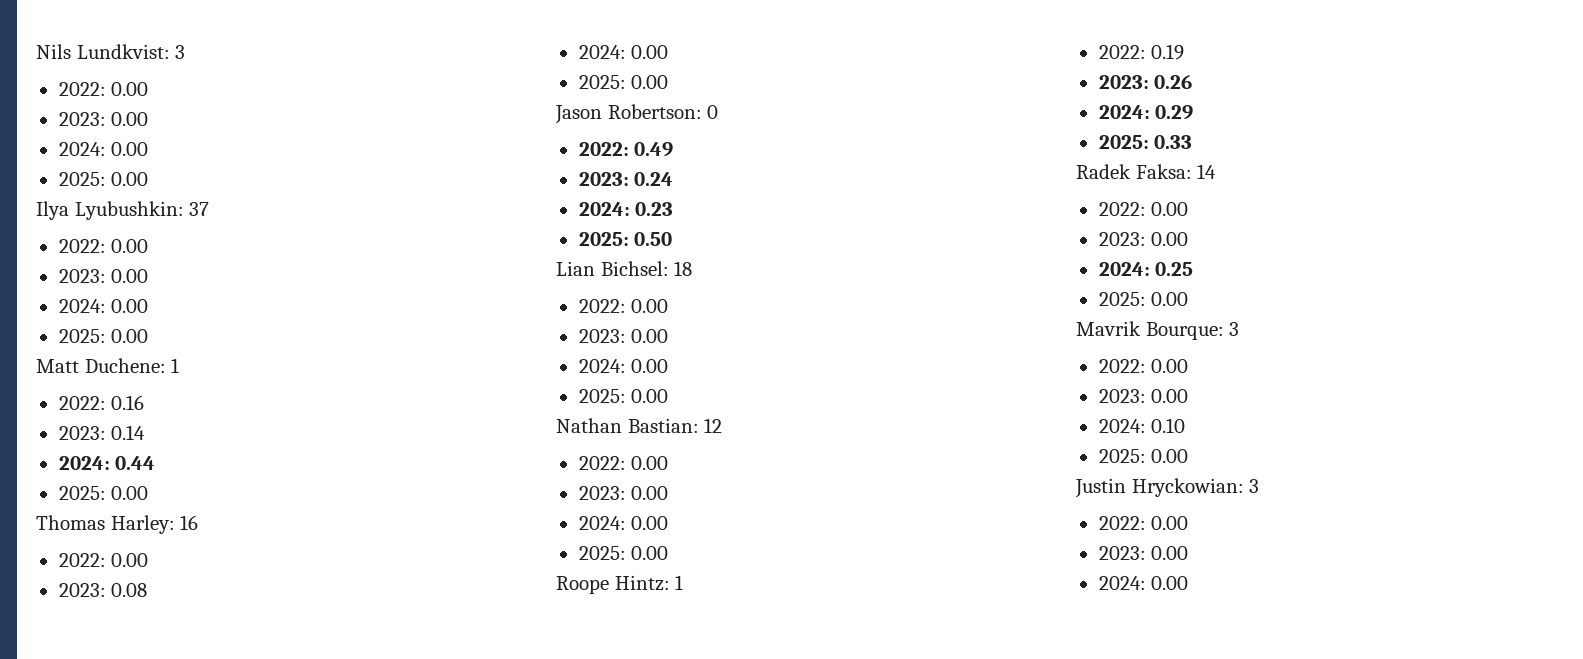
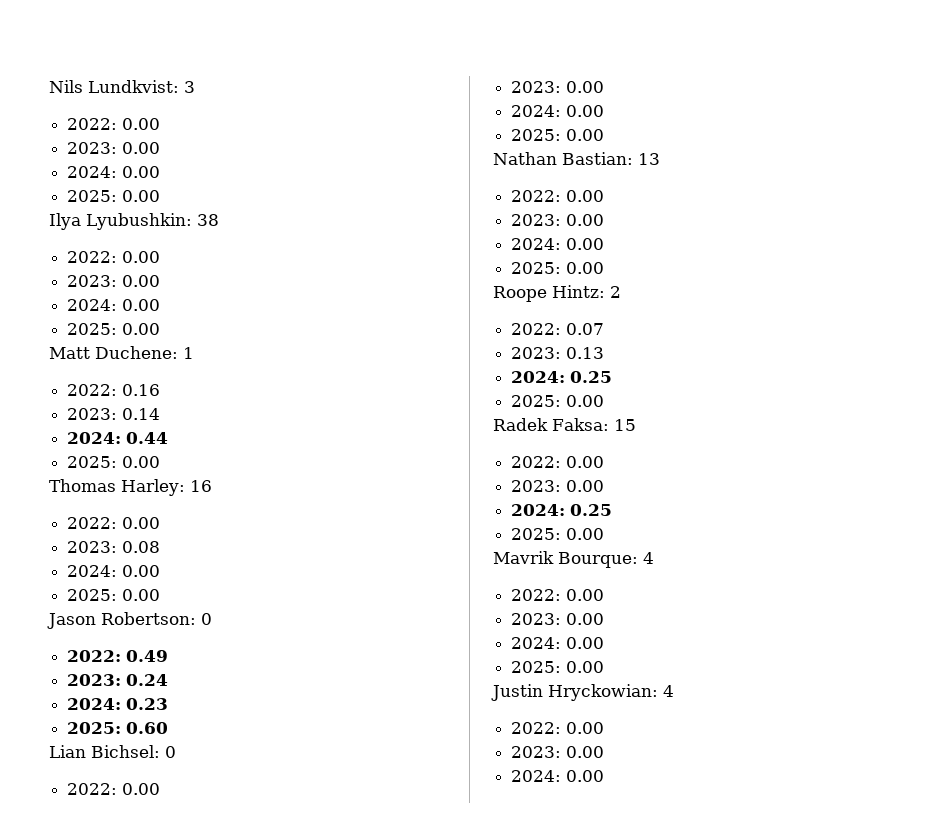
- Ilya Lyubushkin: 37
+ Ilya Lyubushkin: 38
- 2025: 0.50
+ 2025: 0.60
- Lian Bichsel: 18
+ Lian Bichsel: 0
- Nathan Bastian: 12
+ Nathan Bastian: 13
- Roope Hintz: 1
- 2022: 0.19
- 2023: 0.26
- 2024: 0.29
- 2025: 0.33
+ Roope Hintz: 2
+ 2022: 0.07
+ 2023: 0.13
+ 2024: 0.25
+ 2025: 0.00
- Radek Faksa: 14
+ Radek Faksa: 15
- Mavrik Bourque: 3
+ Mavrik Bourque: 4
  2022: 0.00
  2023: 0.00
- 2024: 0.10
+ 2024: 0.00
  2025: 0.00
- Justin Hryckowian: 3
+ Justin Hryckowian: 4

